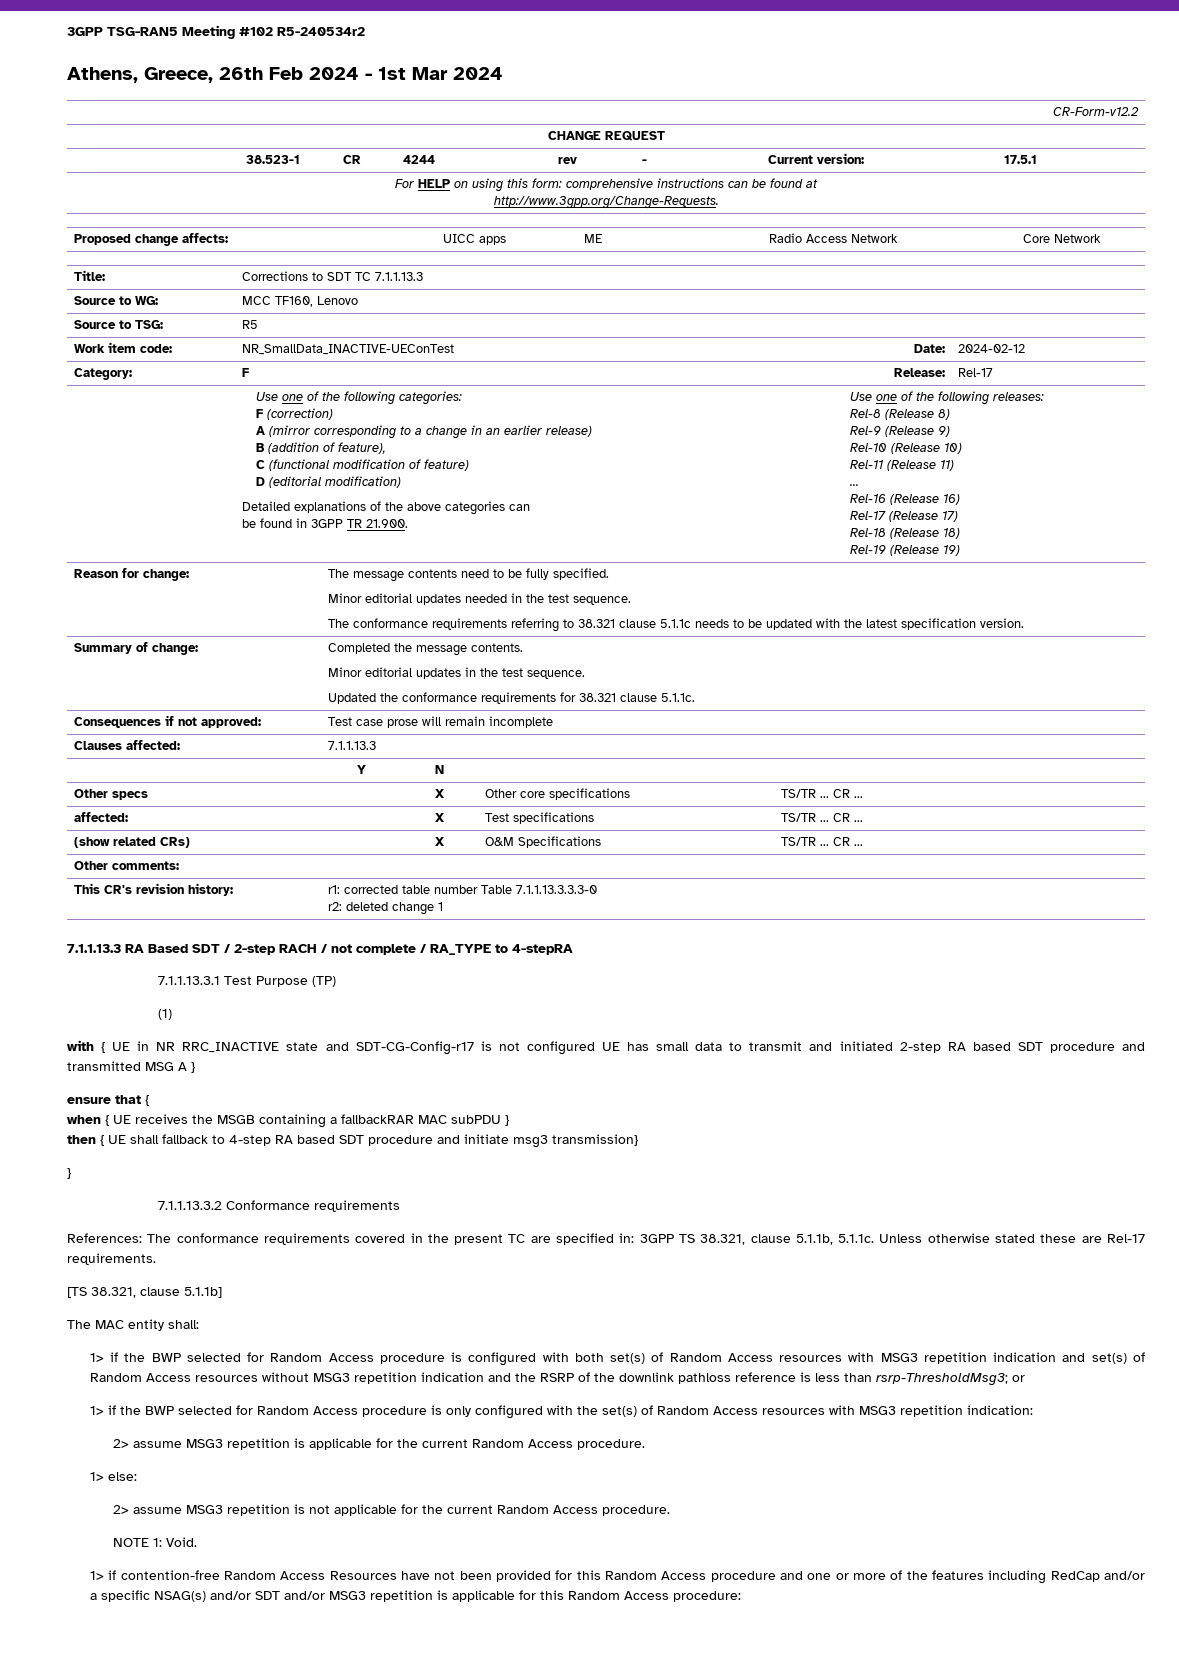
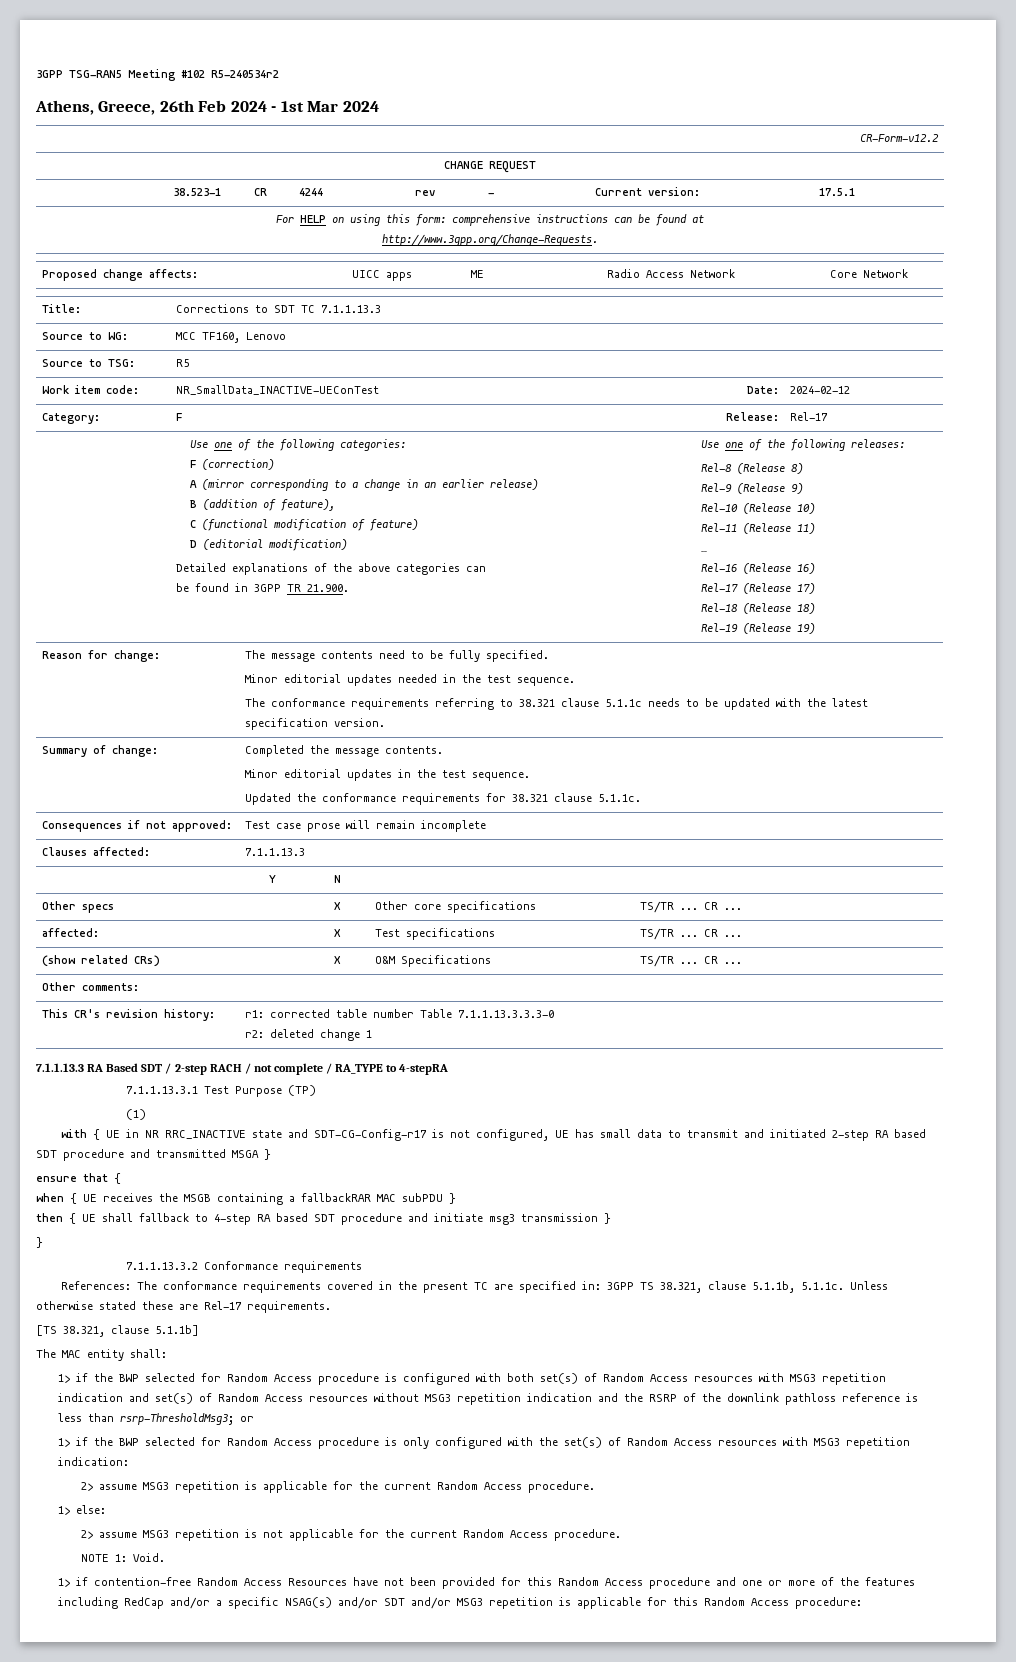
- with { UE in NR RRC_INACTIVE state and SDT-CG-Config-r17 is not configured UE has small data to transmit and initiated 2-step RA based SDT procedure and transmitted MSG A }
+ with { UE in NR RRC_INACTIVE state and SDT-CG-Config-r17 is not configured, UE has small data to transmit and initiated 2-step RA based SDT procedure and transmitted MSGA }
- then { UE shall fallback to 4-step RA based SDT procedure and initiate msg3 transmission}
+ then { UE shall fallback to 4-step RA based SDT procedure and initiate msg3 transmission }

